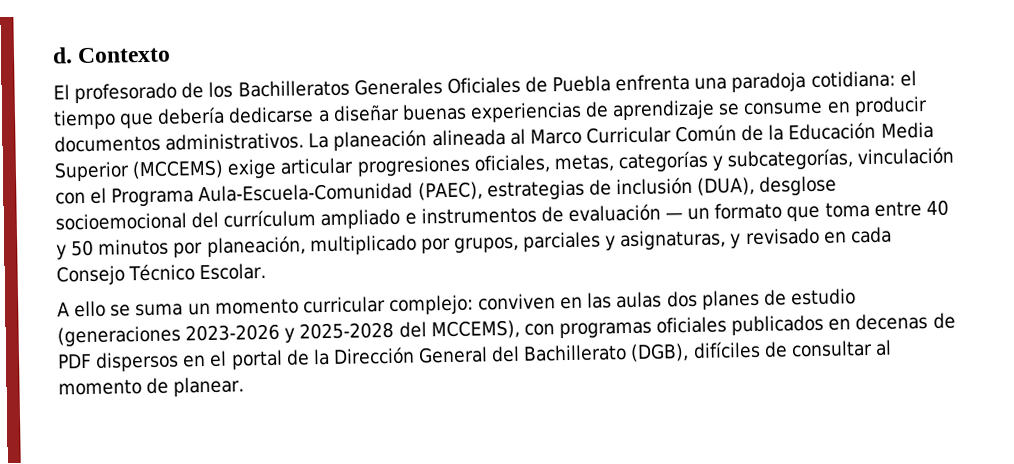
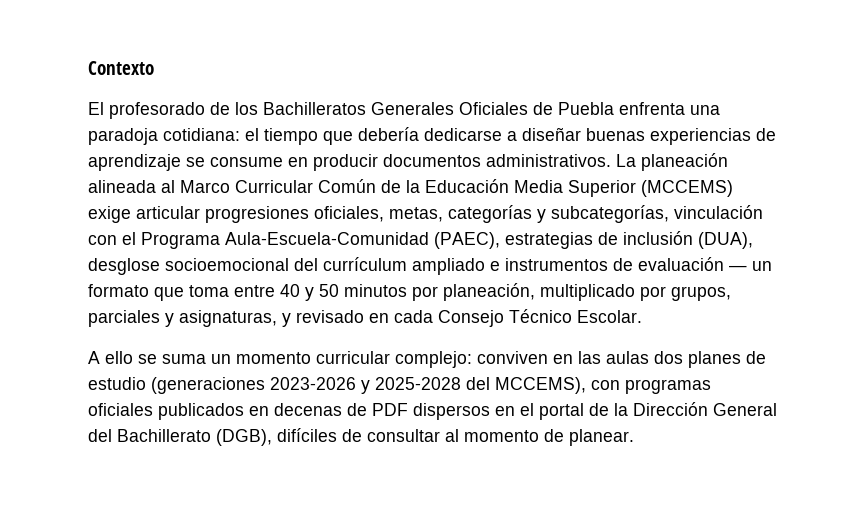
- d.

